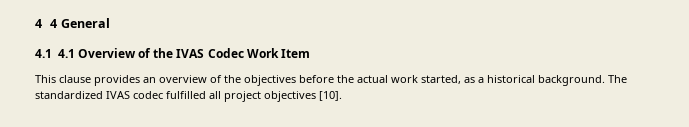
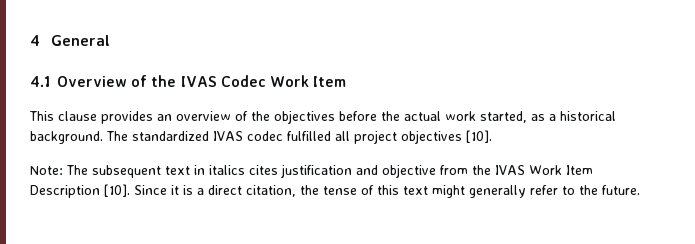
- 4 4 General
+ 4 General
- 4.1 4.1 Overview of the IVAS Codec Work Item
+ 4.1 Overview of the IVAS Codec Work Item
+ Note: The subsequent text in italics cites justification and objective from the IVAS Work Item Description [10]. Since it is a direct citation, the tense of this text might generally refer to the future.

